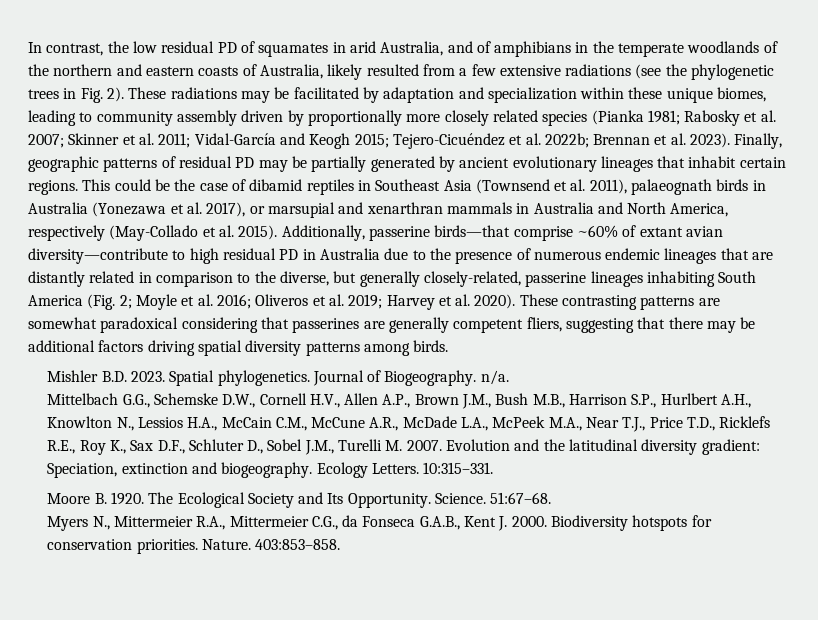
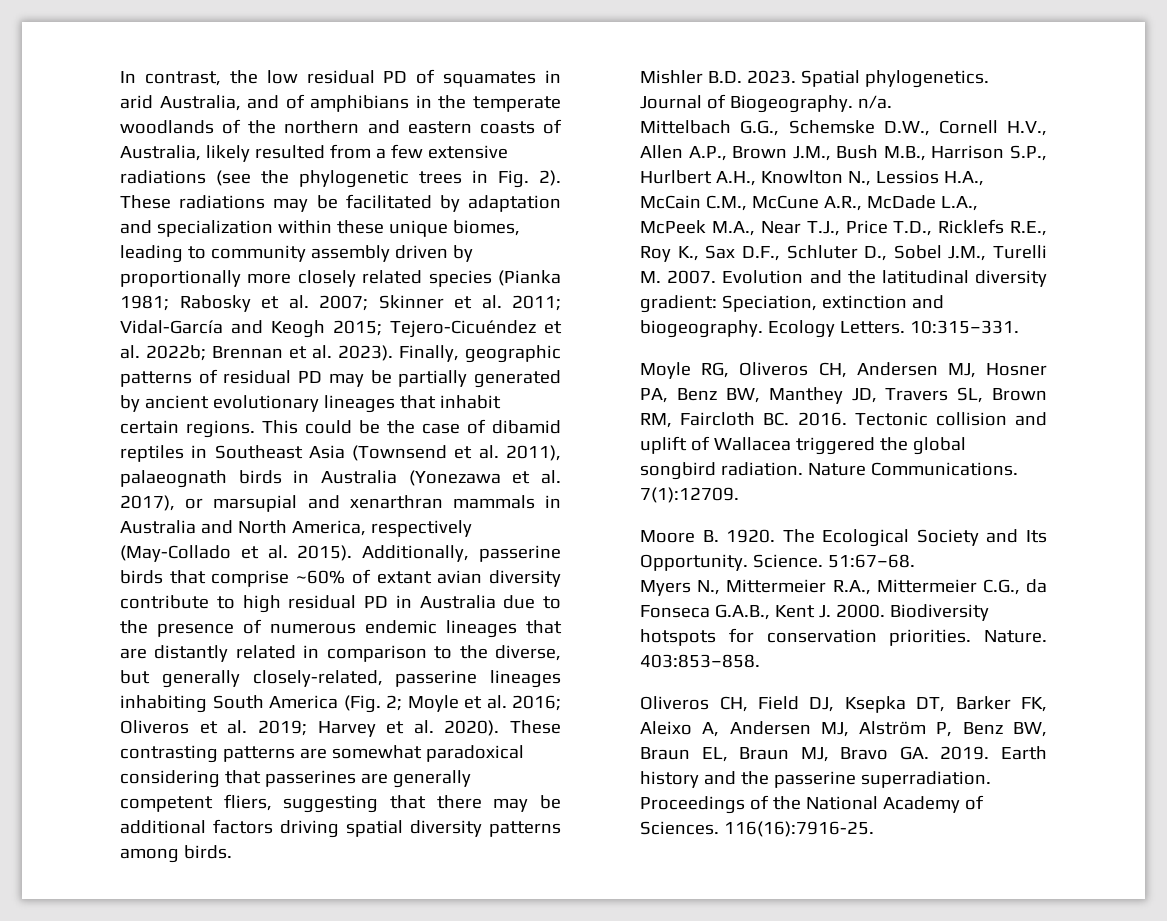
- Additionally, passerine birds—that comprise ~60% of extant avian diversity—contribute to high residual PD in Australia due to the presence of numerous endemic lineages that are distantly related in comparison to the diverse, but generally closely-related, passerine lineages inhabiting South America (Fig. 2; Moyle et al. 2016; Oliveros et al. 2019; Harvey et al. 2020).
+ Additionally, passerine birds that comprise ~60% of extant avian diversity contribute to high residual PD in Australia due to the presence of numerous endemic lineages that are distantly related in comparison to the diverse, but generally closely-related, passerine lineages inhabiting South America (Fig. 2; Moyle et al. 2016; Oliveros et al. 2019; Harvey et al. 2020).
+ Moyle RG, Oliveros CH, Andersen MJ, Hosner PA, Benz BW, Manthey JD, Travers SL, Brown RM, Faircloth BC. 2016. Tectonic collision and uplift of Wallacea triggered the global songbird radiation. Nature Communications. 7(1):12709.
+ Oliveros CH, Field DJ, Ksepka DT, Barker FK, Aleixo A, Andersen MJ, Alström P, Benz BW, Braun EL, Braun MJ, Bravo GA. 2019. Earth history and the passerine superradiation. Proceedings of the National Academy of Sciences. 116(16):7916-25.

